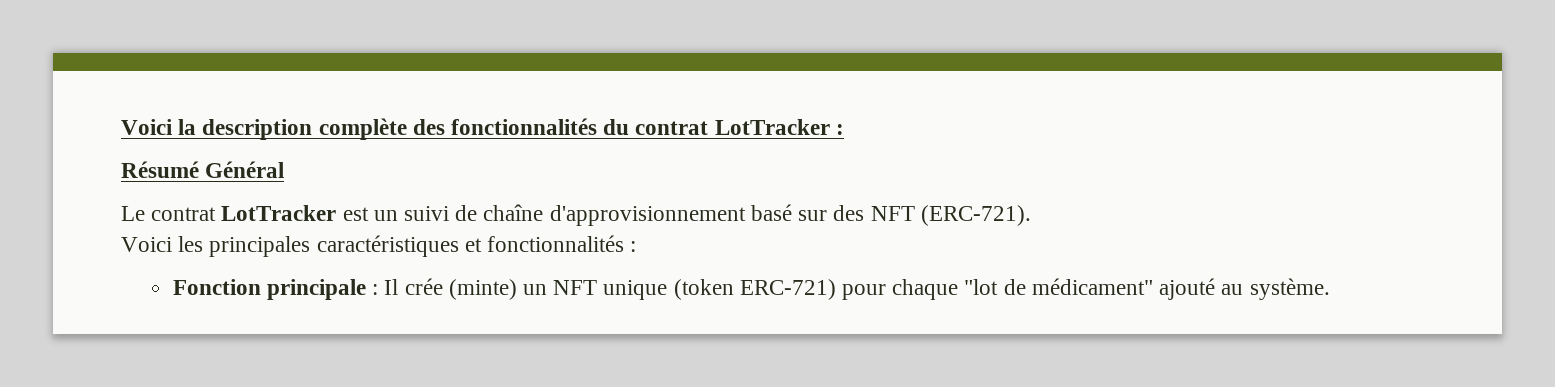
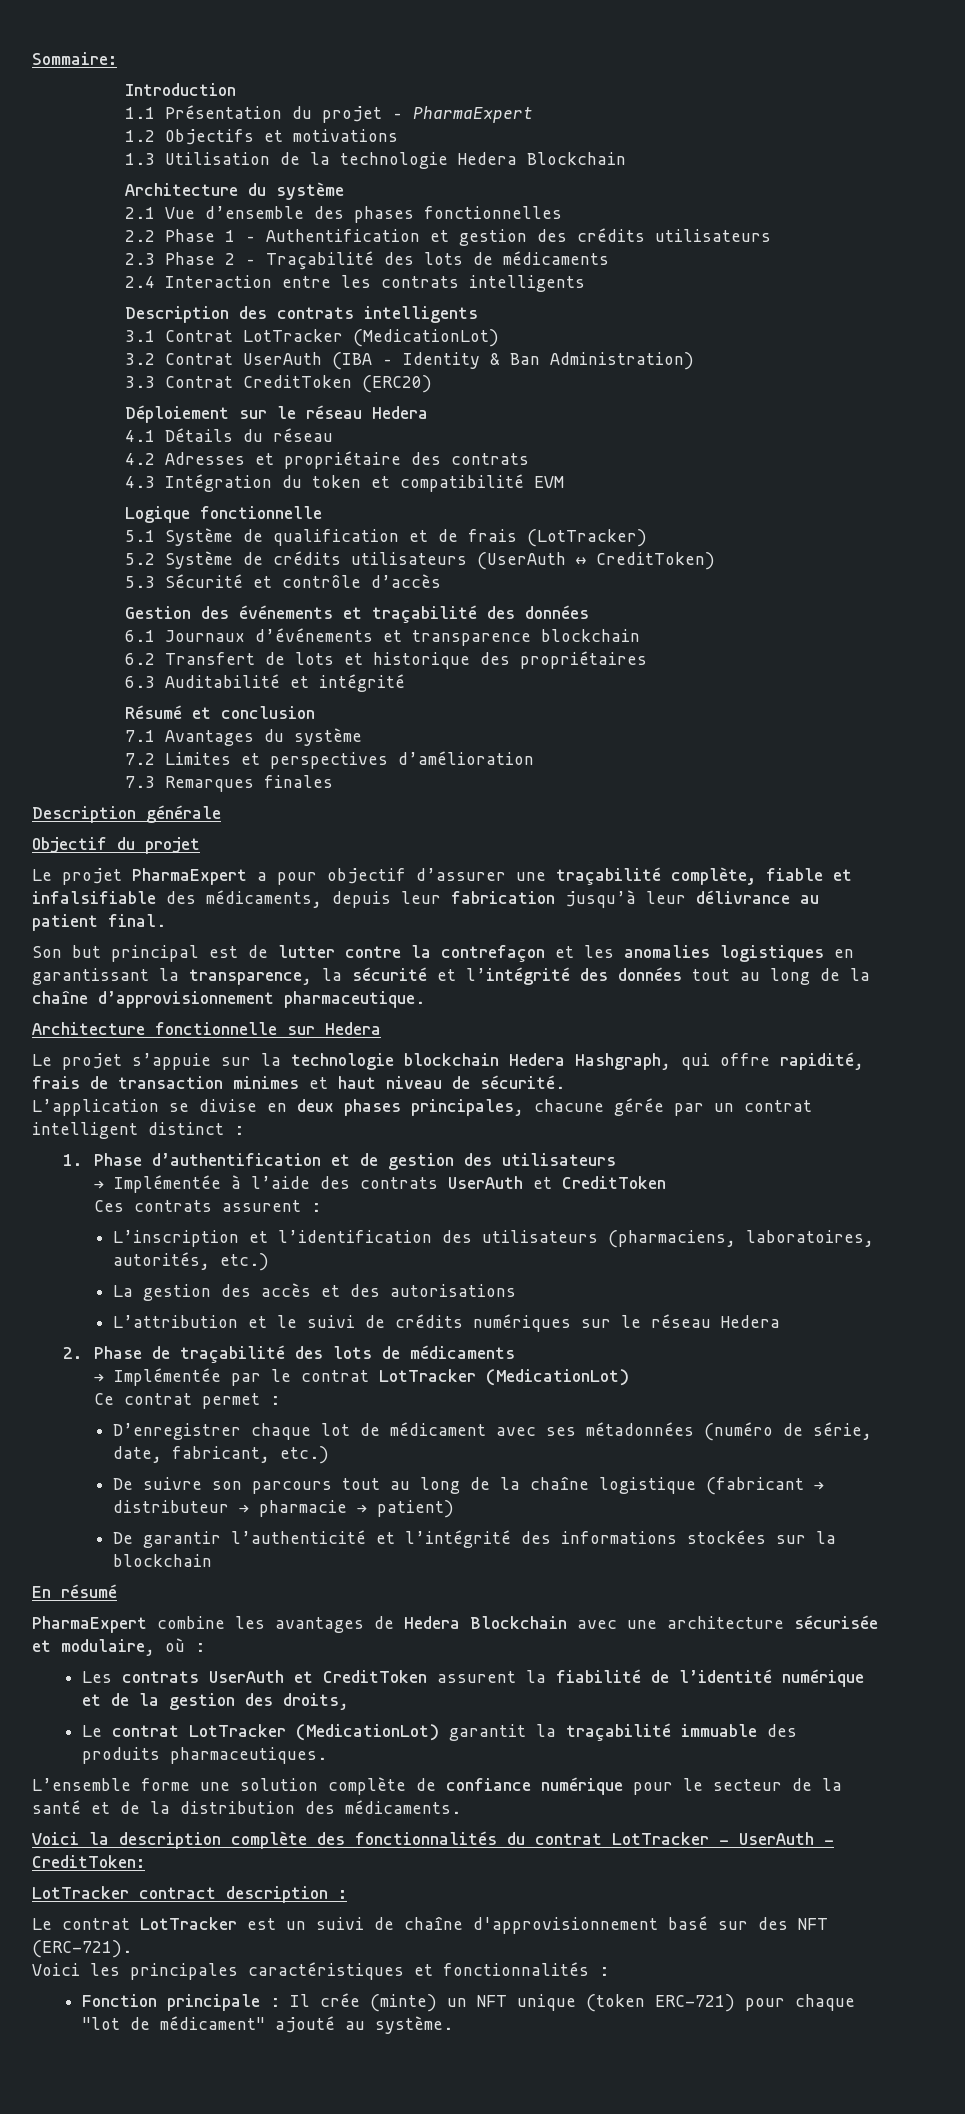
+ Sommaire:
+ Introduction
+ 1.1 Présentation du projet – PharmaExpert
+ 1.2 Objectifs et motivations
+ 1.3 Utilisation de la technologie Hedera Blockchain
+ Architecture du système
+ 2.1 Vue d’ensemble des phases fonctionnelles
+ 2.2 Phase 1 – Authentification et gestion des crédits utilisateurs
+ 2.3 Phase 2 – Traçabilité des lots de médicaments
+ 2.4 Interaction entre les contrats intelligents
+ Description des contrats intelligents
+ 3.1 Contrat LotTracker (MedicationLot)
+ 3.2 Contrat UserAuth (IBA – Identity & Ban Administration)
+ 3.3 Contrat CreditToken (ERC20)
+ Déploiement sur le réseau Hedera
+ 4.1 Détails du réseau
+ 4.2 Adresses et propriétaire des contrats
+ 4.3 Intégration du token et compatibilité EVM
+ Logique fonctionnelle
+ 5.1 Système de qualification et de frais (LotTracker)
+ 5.2 Système de crédits utilisateurs (UserAuth ↔ CreditToken)
+ 5.3 Sécurité et contrôle d’accès
+ Gestion des événements et traçabilité des données
+ 6.1 Journaux d’événements et transparence blockchain
+ 6.2 Transfert de lots et historique des propriétaires
+ 6.3 Auditabilité et intégrité
+ Résumé et conclusion
+ 7.1 Avantages du système
+ 7.2 Limites et perspectives d’amélioration
+ 7.3 Remarques finales
+ Description générale
+ Objectif du projet
+ Le projet PharmaExpert a pour objectif d’assurer une traçabilité complète, fiable et infalsifiable des médicaments, depuis leur fabrication jusqu’à leur délivrance au patient final.
+ Son but principal est de lutter contre la contrefaçon et les anomalies logistiques en garantissant la transparence, la sécurité et l’intégrité des données tout au long de la chaîne d’approvisionnement pharmaceutique.
+ Architecture fonctionnelle sur Hedera
+ Le projet s’appuie sur la technologie blockchain Hedera Hashgraph, qui offre rapidité, frais de transaction minimes et haut niveau de sécurité.
+ L’application se divise en deux phases principales, chacune gérée par un contrat intelligent distinct :
+ 1. Phase d’authentification et de gestion des utilisateurs
+ → Implémentée à l’aide des contrats UserAuth et CreditToken
+ Ces contrats assurent :
+ L’inscription et l’identification des utilisateurs (pharmaciens, laboratoires, autorités, etc.)
+ La gestion des accès et des autorisations
+ L’attribution et le suivi de crédits numériques sur le réseau Hedera
+ 2. Phase de traçabilité des lots de médicaments
+ → Implémentée par le contrat LotTracker (MedicationLot)
+ Ce contrat permet :
+ D’enregistrer chaque lot de médicament avec ses métadonnées (numéro de série, date, fabricant, etc.)
+ De suivre son parcours tout au long de la chaîne logistique (fabricant → distributeur → pharmacie → patient)
+ De garantir l’authenticité et l’intégrité des informations stockées sur la blockchain
+ En résumé
+ PharmaExpert combine les avantages de Hedera Blockchain avec une architecture sécurisée et modulaire, où :
+ Les contrats UserAuth et CreditToken assurent la fiabilité de l’identité numérique et de la gestion des droits,
+ Le contrat LotTracker (MedicationLot) garantit la traçabilité immuable des produits pharmaceutiques.
+ L’ensemble forme une solution complète de confiance numérique pour le secteur de la santé et de la distribution des médicaments.
- Voici la description complète des fonctionnalités du contrat LotTracker :
- Résumé Général
+ Voici la description complète des fonctionnalités du contrat LotTracker - UserAuth - CreditToken:
+ LotTracker contract description :

